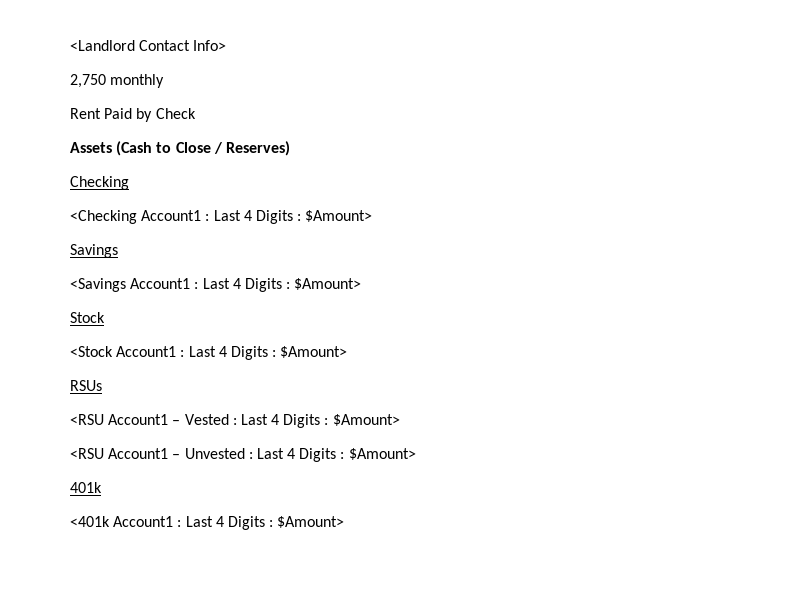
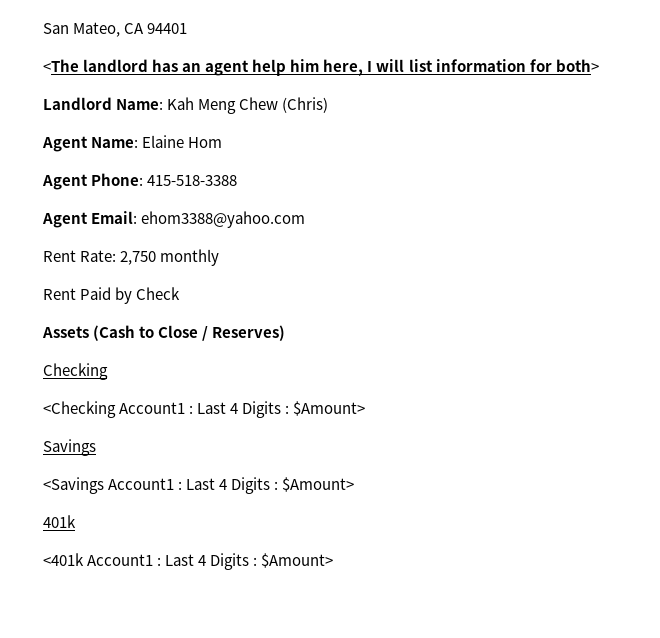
- <Landlord Contact Info>
- 2,750 monthly
+ San Mateo, CA 94401
+ <The landlord has an agent help him here, I will list information for both>
+ Landlord Name: Kah Meng Chew (Chris)
+ Agent Name: Elaine Hom
+ Agent Phone: 415-518-3388
+ Agent Email: ehom3388@yahoo.com
+ Rent Rate: 2,750 monthly
- Stock
- <Stock Account1 : Last 4 Digits : $Amount>
- RSUs
- <RSU Account1 – Vested : Last 4 Digits : $Amount>
- <RSU Account1 – Unvested : Last 4 Digits : $Amount>

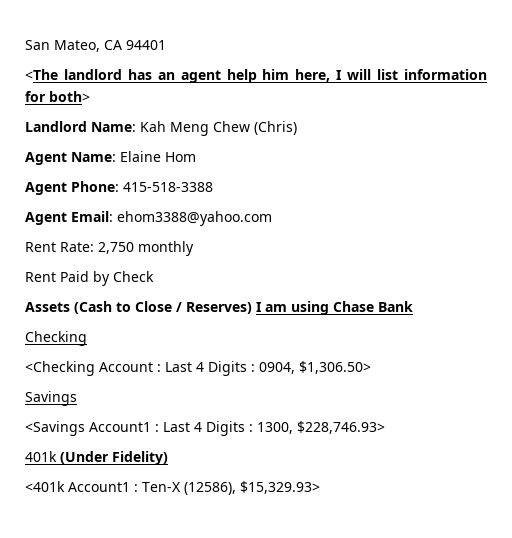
- Assets (Cash to Close / Reserves)
+ Assets (Cash to Close / Reserves) I am using Chase Bank
- <Checking Account1 : Last 4 Digits : $Amount>
+ <Checking Account : Last 4 Digits : 0904, $1,306.50>
- <Savings Account1 : Last 4 Digits : $Amount>
+ <Savings Account1 : Last 4 Digits : 1300, $228,746.93>
- 401k
+ 401k (Under Fidelity)
- <401k Account1 : Last 4 Digits : $Amount>
+ <401k Account1 : Ten-X (12586), $15,329.93>

